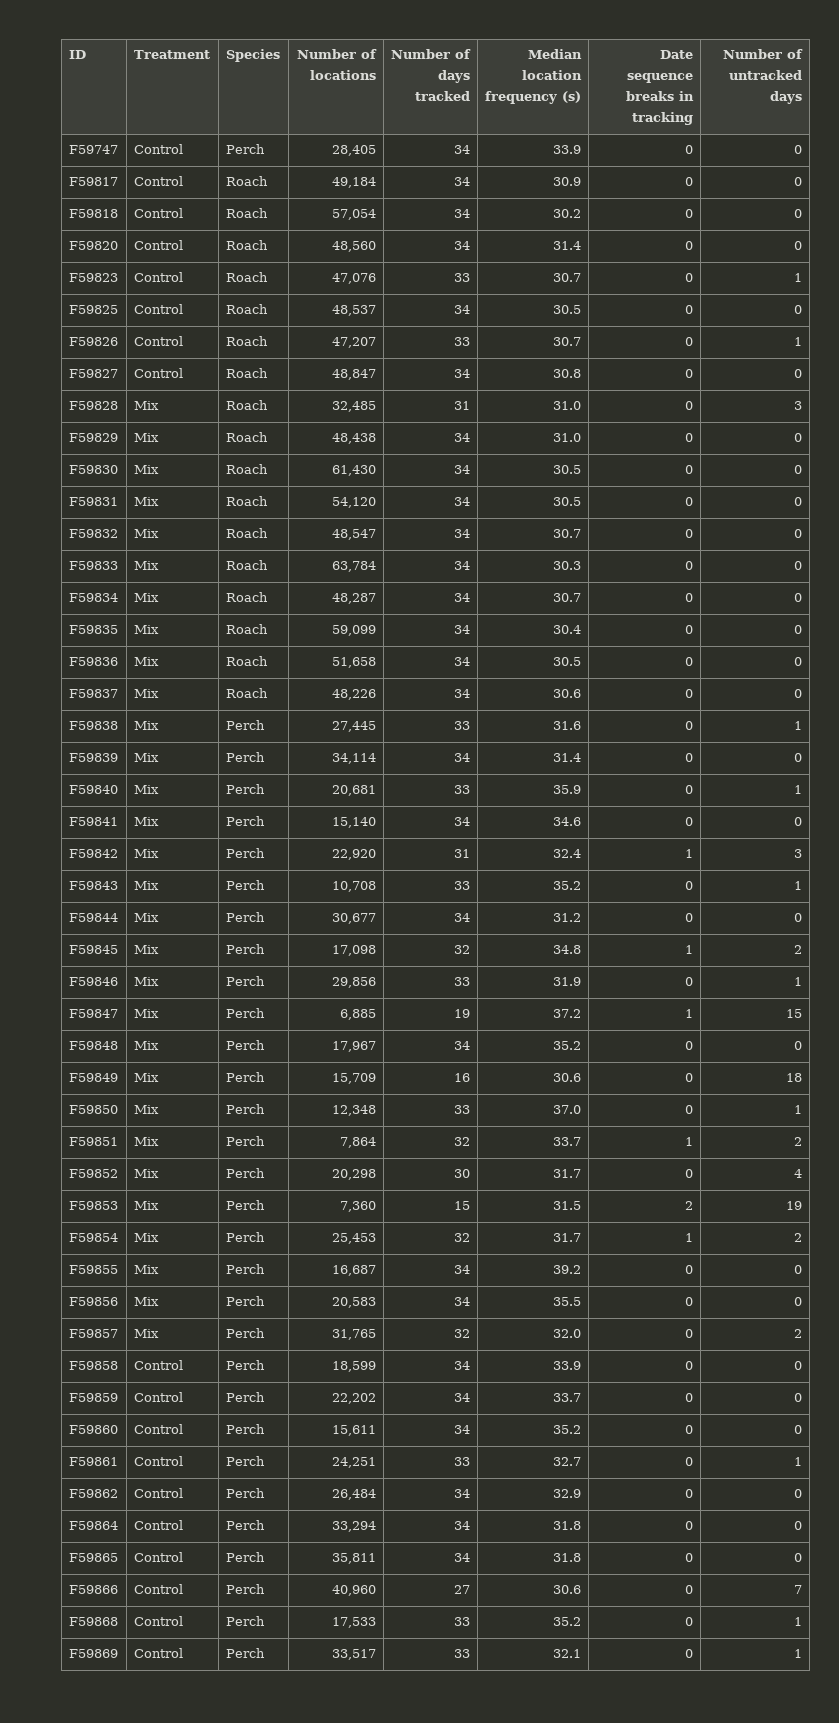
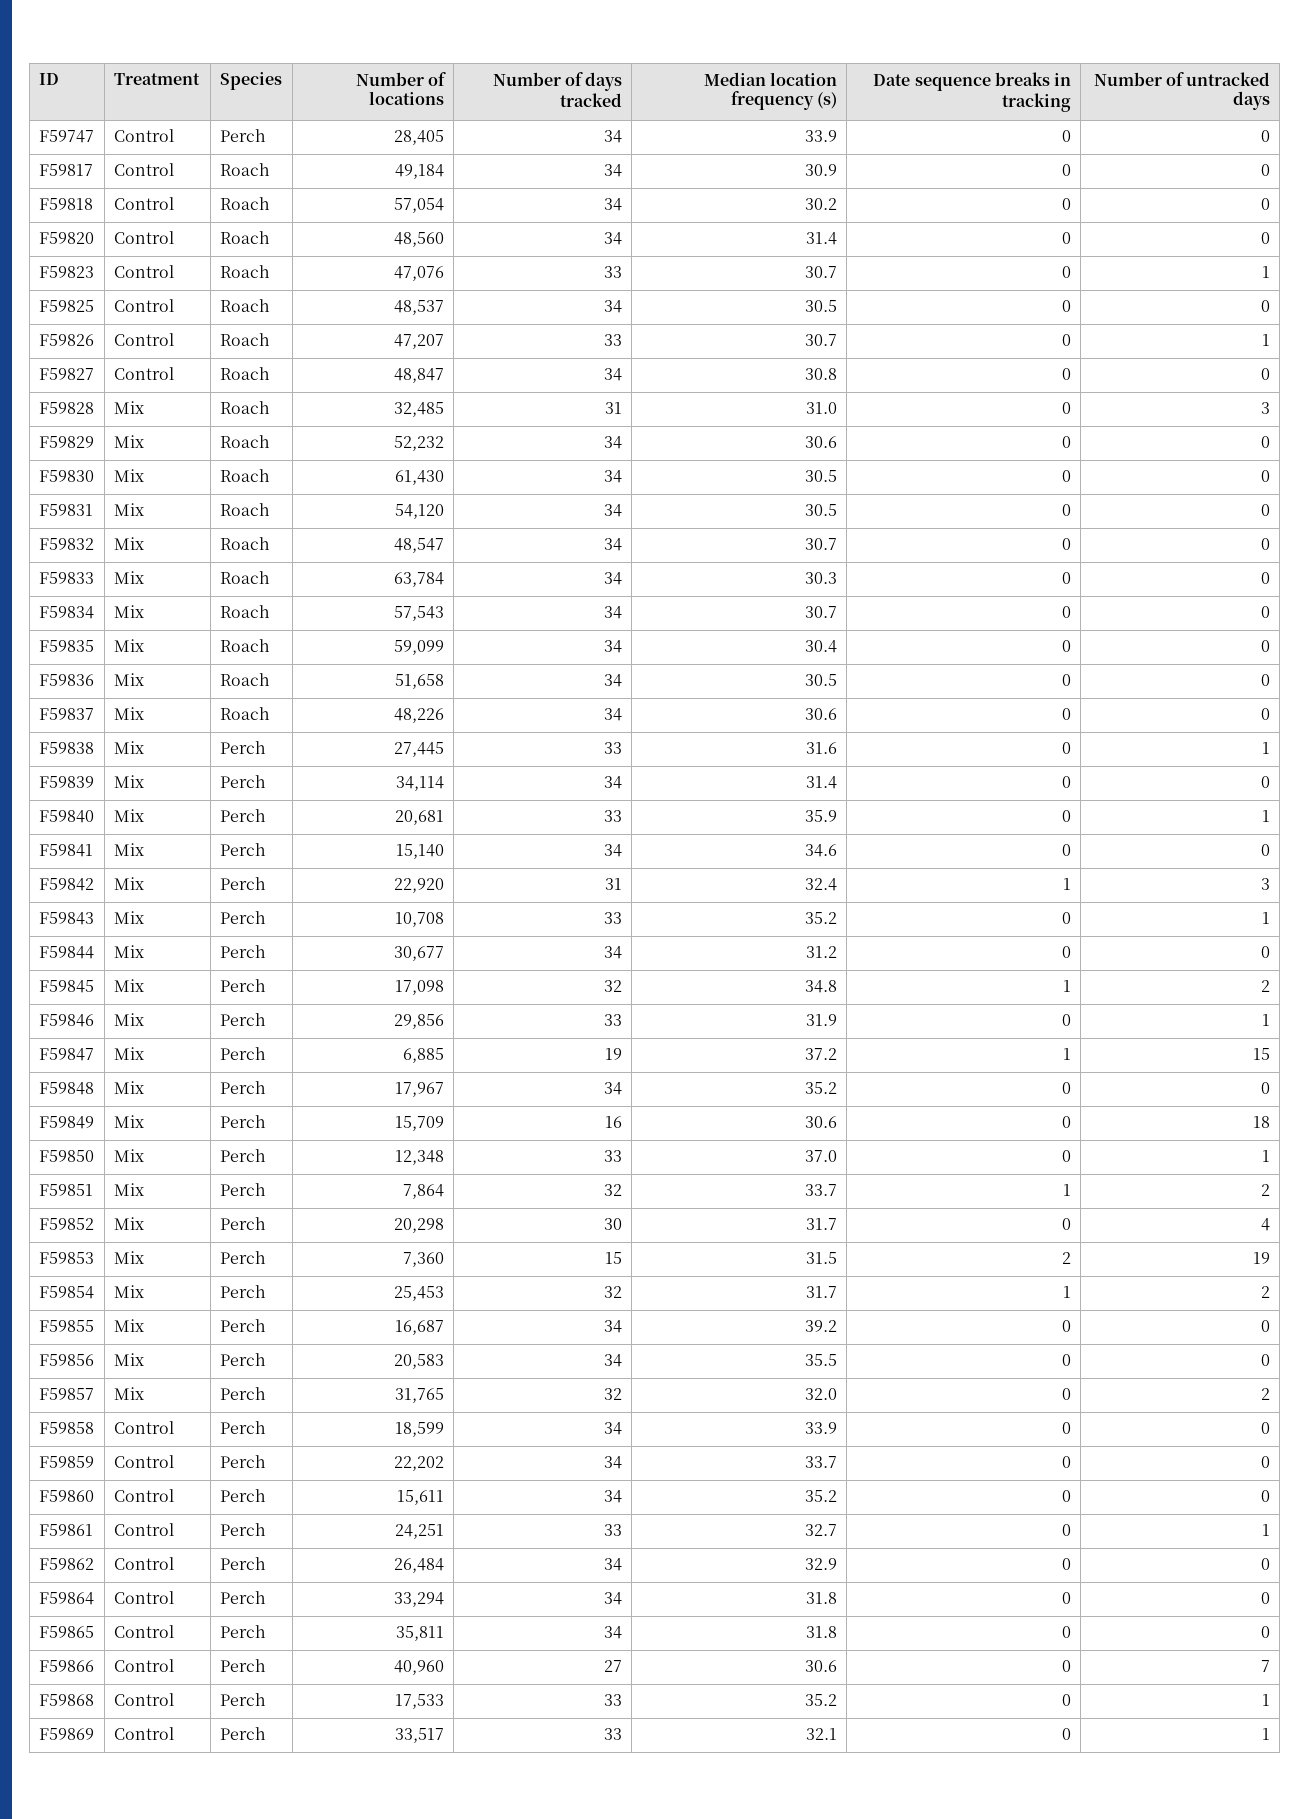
- F59829 | Mix | Roach | 48,438 | 34 | 31.0 | 0 | 0
+ F59829 | Mix | Roach | 52,232 | 34 | 30.6 | 0 | 0
- F59834 | Mix | Roach | 48,287 | 34 | 30.7 | 0 | 0
+ F59834 | Mix | Roach | 57,543 | 34 | 30.7 | 0 | 0

